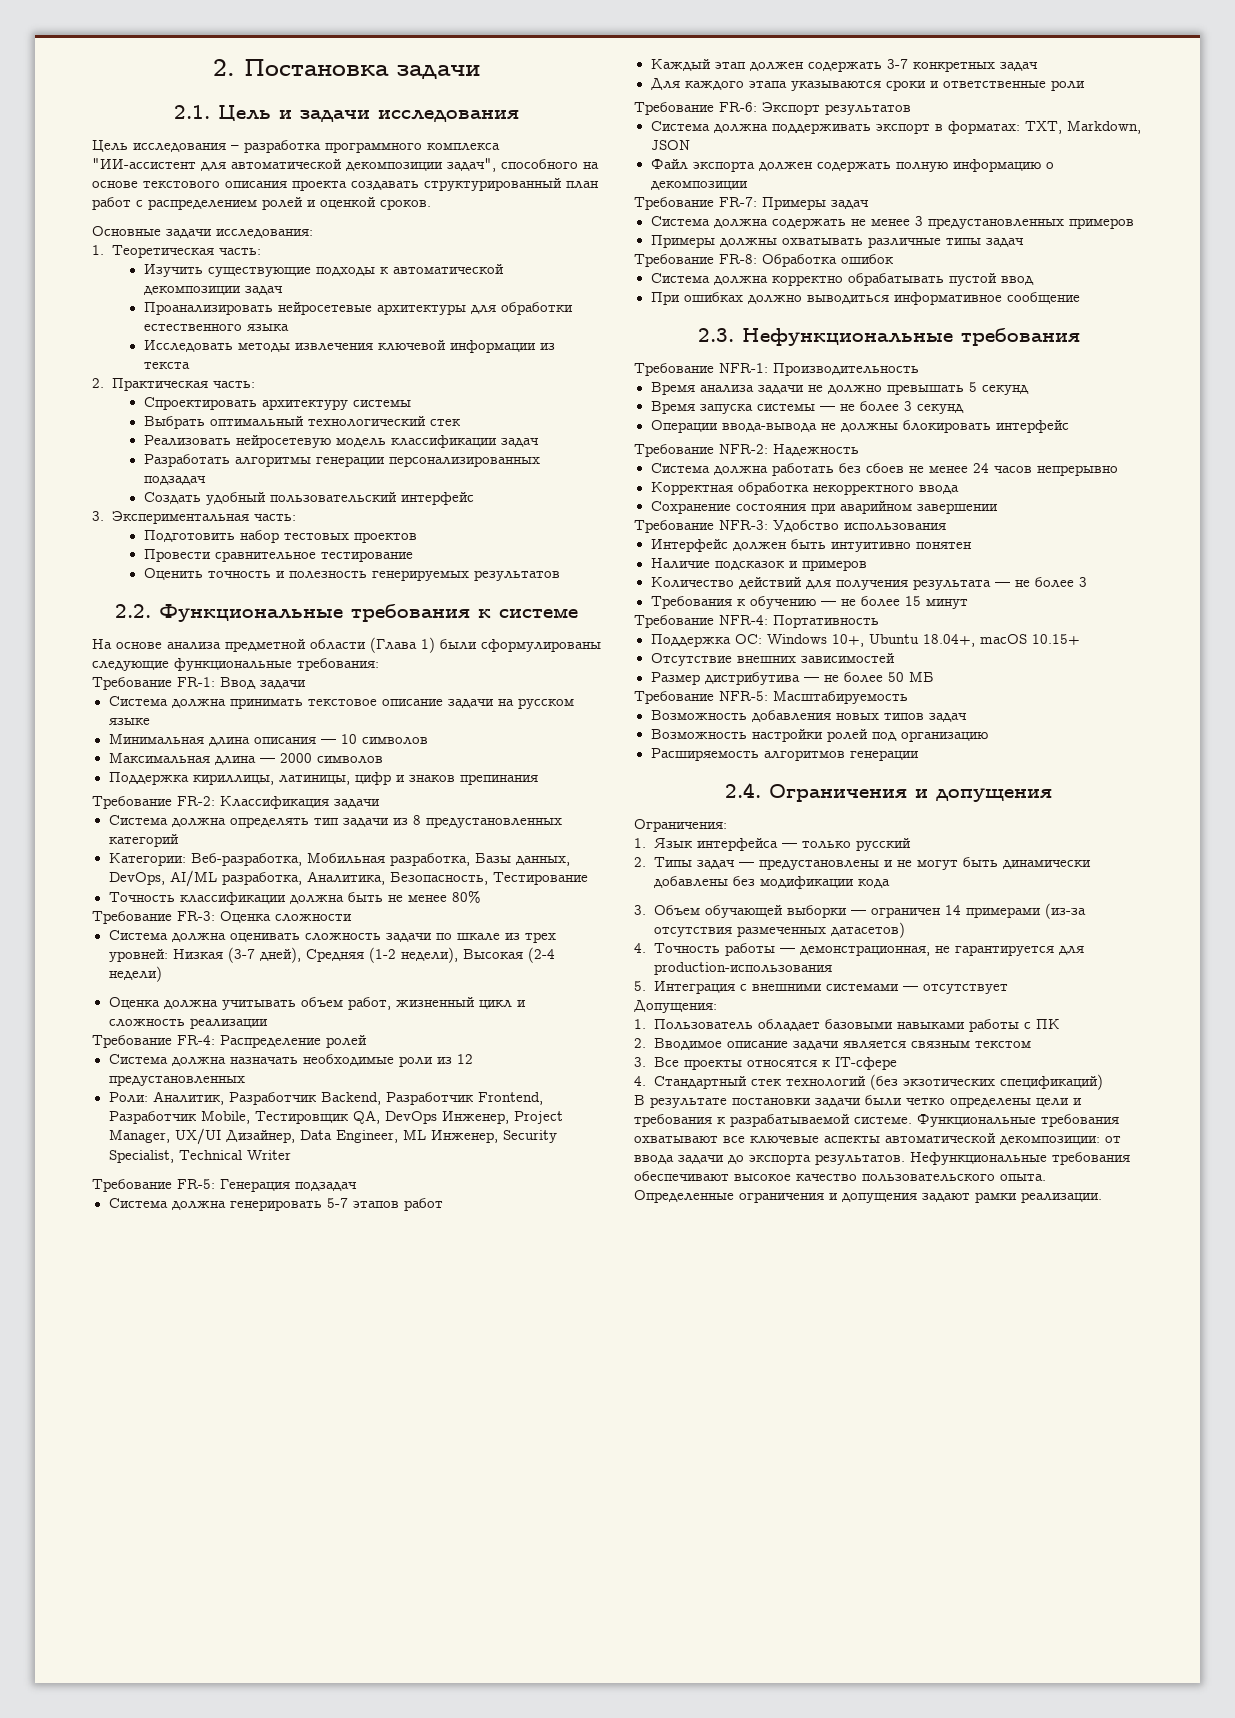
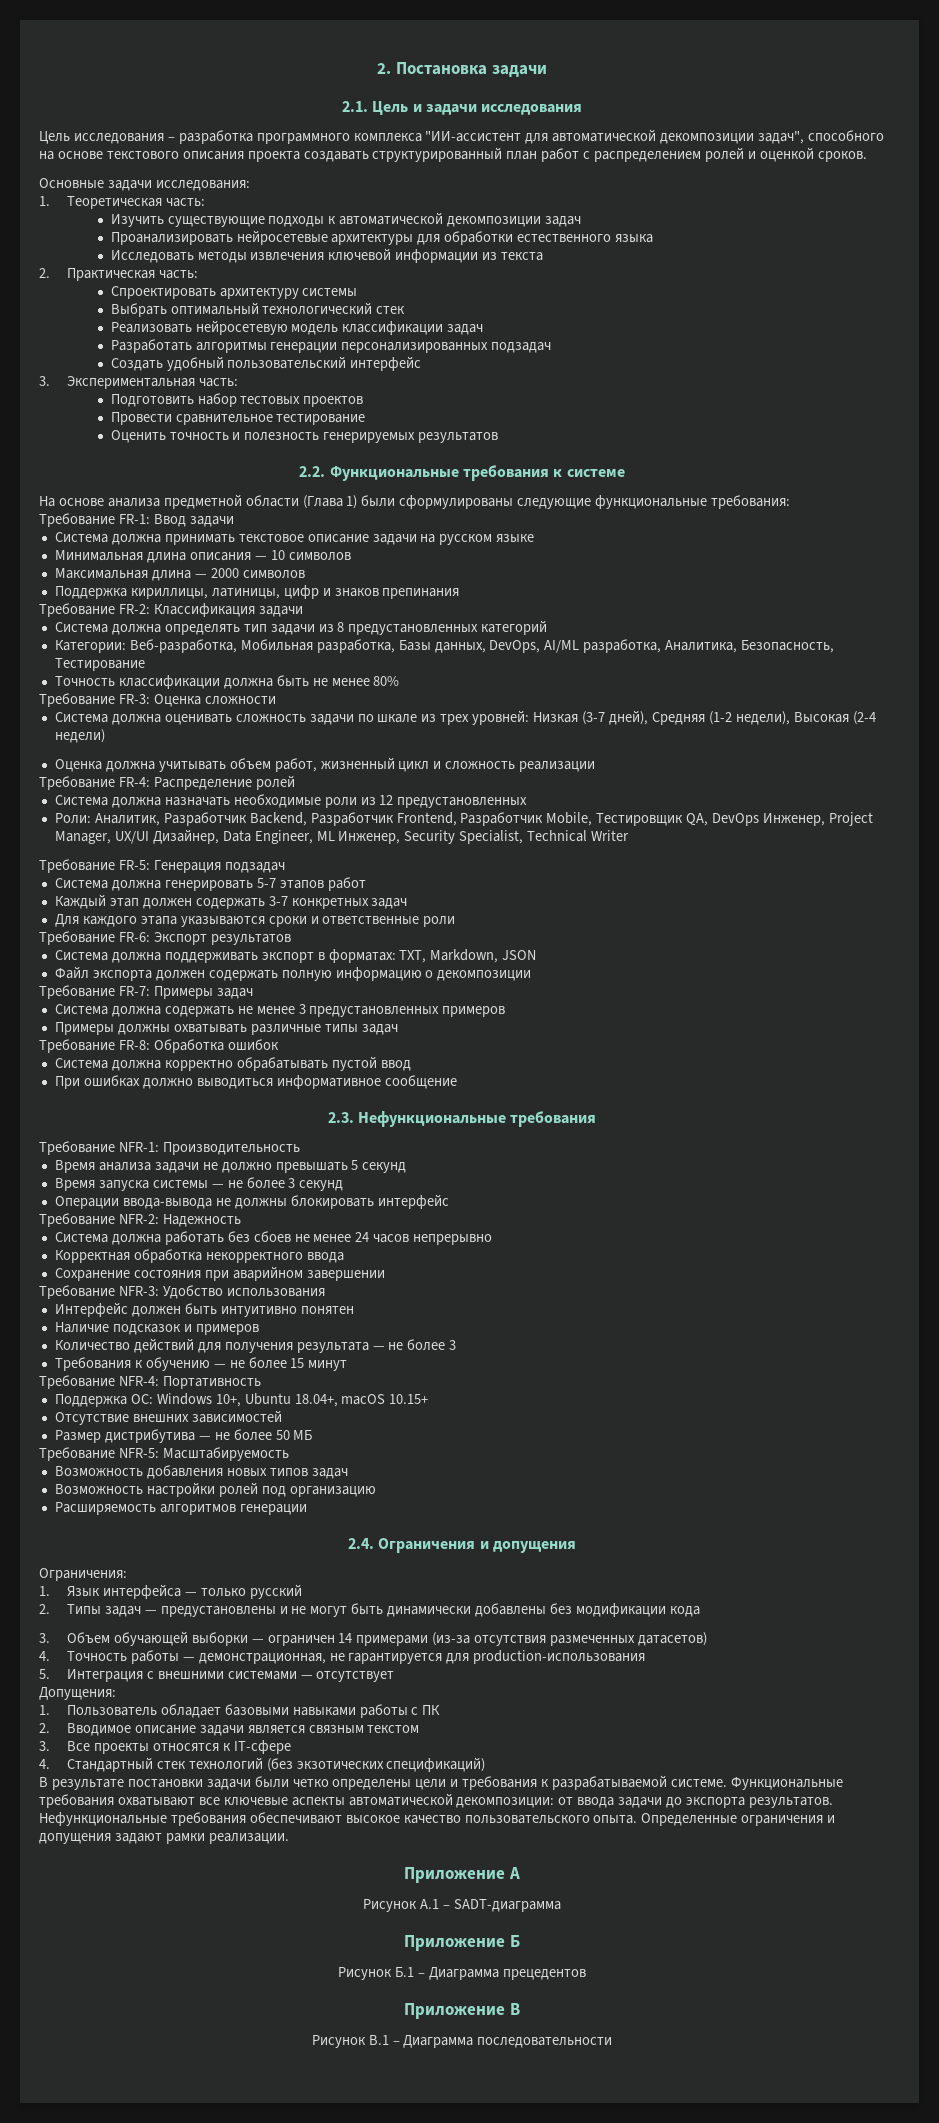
+ Приложение А
+ Рисунок А.1 – SADT-диаграмма
+ Приложение Б
+ Рисунок Б.1 – Диаграмма прецедентов
+ Приложение В
+ Рисунок В.1 – Диаграмма последовательности

